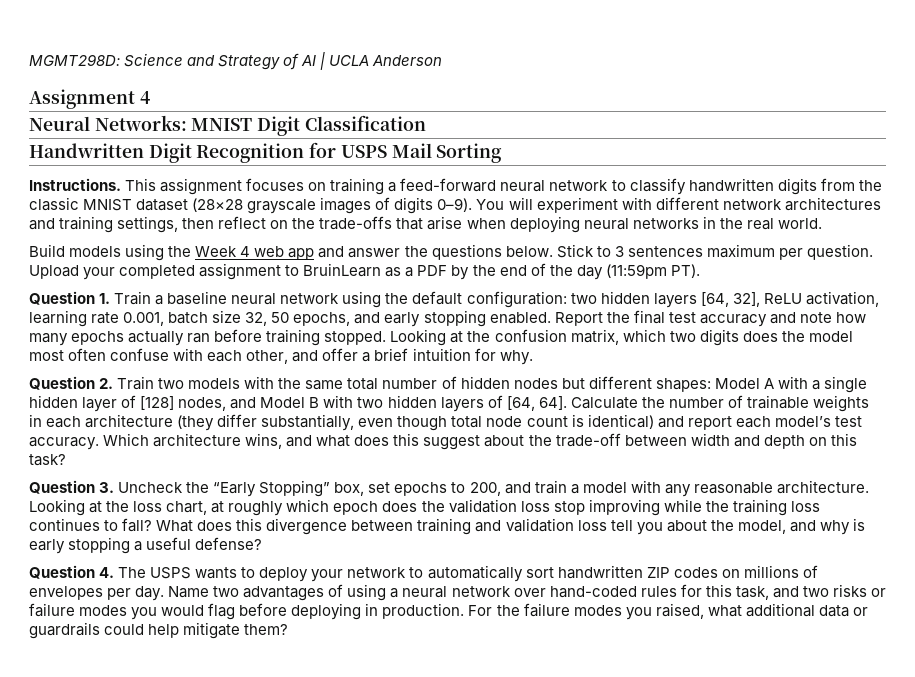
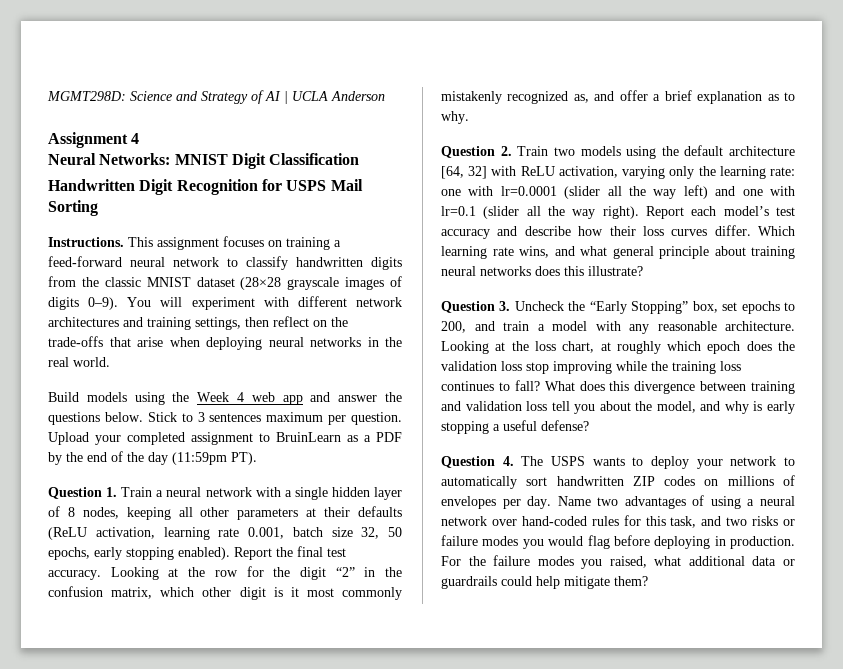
- Question 1. Train a baseline neural network using the default configuration: two hidden layers [64, 32], ReLU activation, learning rate 0.001, batch size 32, 50 epochs, and early stopping enabled.
+ Question 1. Train a neural network with a single hidden layer of 8 nodes, keeping all other parameters at their defaults (ReLU activation, learning rate 0.001, batch size 32, 50 epochs, early stopping enabled).
- Report the final test accuracy and note how many epochs actually ran before training stopped. Looking at the confusion matrix, which two digits does the model most often confuse with each other, and offer a brief intuition for why.
+ Report the final test accuracy. Looking at the row for the digit “2” in the confusion matrix, which other digit is it most commonly mistakenly recognized as, and offer a brief explanation as to why.
- Question 2. Train two models with the same total number of hidden nodes but different shapes: Model A with a single hidden layer of [128] nodes, and Model B with two hidden layers of [64, 64]. Calculate the number of trainable weights in each architecture (they differ substantially, even though total node count is identical) and report each model’s test accuracy. Which architecture wins, and what does this suggest about the trade-off between width and depth on this task?
+ Question 2. Train two models using the default architecture [64, 32] with ReLU activation, varying only the learning rate: one with lr=0.0001 (slider all the way left) and one with lr=0.1 (slider all the way right). Report each model’s test accuracy and describe how their loss curves differ. Which learning rate wins, and what general principle about training neural networks does this illustrate?

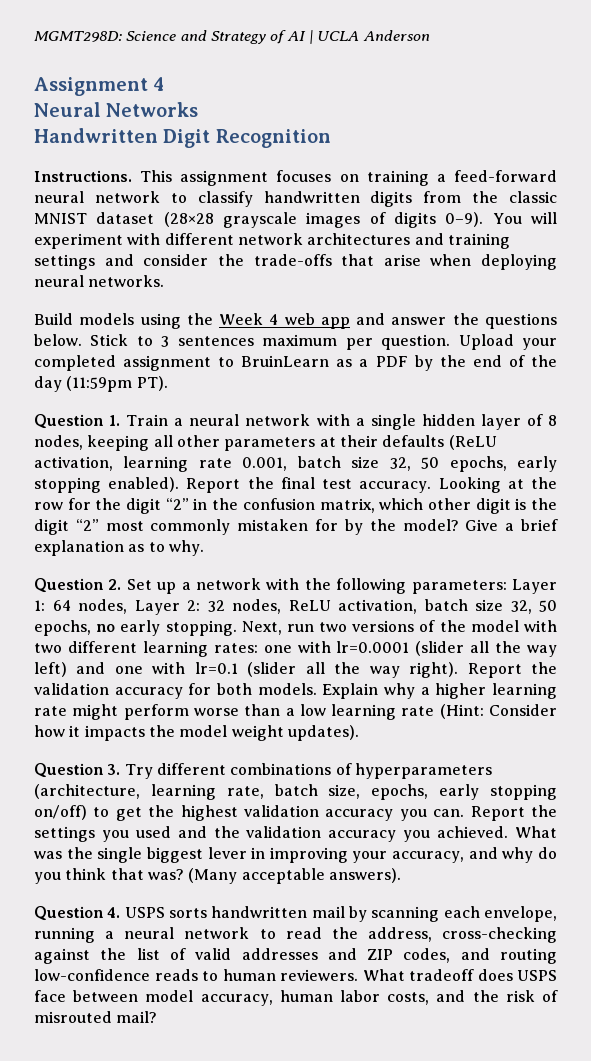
- Neural Networks: MNIST Digit Classification
+ Neural Networks
- Handwritten Digit Recognition for USPS Mail Sorting
+ Handwritten Digit Recognition
- You will experiment with different network architectures and training settings, then reflect on the trade-offs that arise when deploying neural networks in the real world.
+ You will experiment with different network architectures and training settings and consider the trade-offs that arise when deploying neural networks.
- Looking at the row for the digit “2” in the confusion matrix, which other digit is it most commonly mistakenly recognized as, and offer a brief explanation as to why.
+ Looking at the row for the digit “2” in the confusion matrix, which other digit is the digit “2” most commonly mistaken for by the model? Give a brief explanation as to why.
- Question 2. Train two models using the default architecture [64, 32] with ReLU activation, varying only the learning rate: one with lr=0.0001 (slider all the way left) and one with lr=0.1 (slider all the way right).
+ Question 2. Set up a network with the following parameters: Layer 1: 64 nodes, Layer 2: 32 nodes, ReLU activation, batch size 32, 50 epochs, no early stopping. Next, run two versions of the model with two different learning rates: one with lr=0.0001 (slider all the way left) and one with lr=0.1 (slider all the way right).
- Report each model’s test accuracy and describe how their loss curves differ. Which learning rate wins, and what general principle about training neural networks does this illustrate?
- Question 3. Uncheck the “Early Stopping” box, set epochs to 200, and train a model with any reasonable architecture. Looking at the loss chart, at roughly which epoch does the validation loss stop improving while the training loss continues to fall? What does this divergence between training and validation loss tell you about the model, and why is early stopping a useful defense?
- Question 4. The USPS wants to deploy your network to automatically sort handwritten ZIP codes on millions of envelopes per day. Name two advantages of using a neural network over hand-coded rules for this task, and two risks or failure modes you would flag before deploying in production. For the failure modes you raised, what additional data or guardrails could help mitigate them?
+ Report the validation accuracy for both models. Explain why a higher learning rate might perform worse than a low learning rate (Hint: Consider how it impacts the model weight updates).
+ Question 3. Try different combinations of hyperparameters (architecture, learning rate, batch size, epochs, early stopping on/off) to get the highest validation accuracy you can. Report the settings you used and the validation accuracy you achieved. What was the single biggest lever in improving your accuracy, and why do you think that was? (Many acceptable answers).
+ Question 4. USPS sorts handwritten mail by scanning each envelope, running a neural network to read the address, cross-checking against the list of valid addresses and ZIP codes, and routing low-confidence reads to human reviewers. What tradeoff does USPS face between model accuracy, human labor costs, and the risk of misrouted mail?

